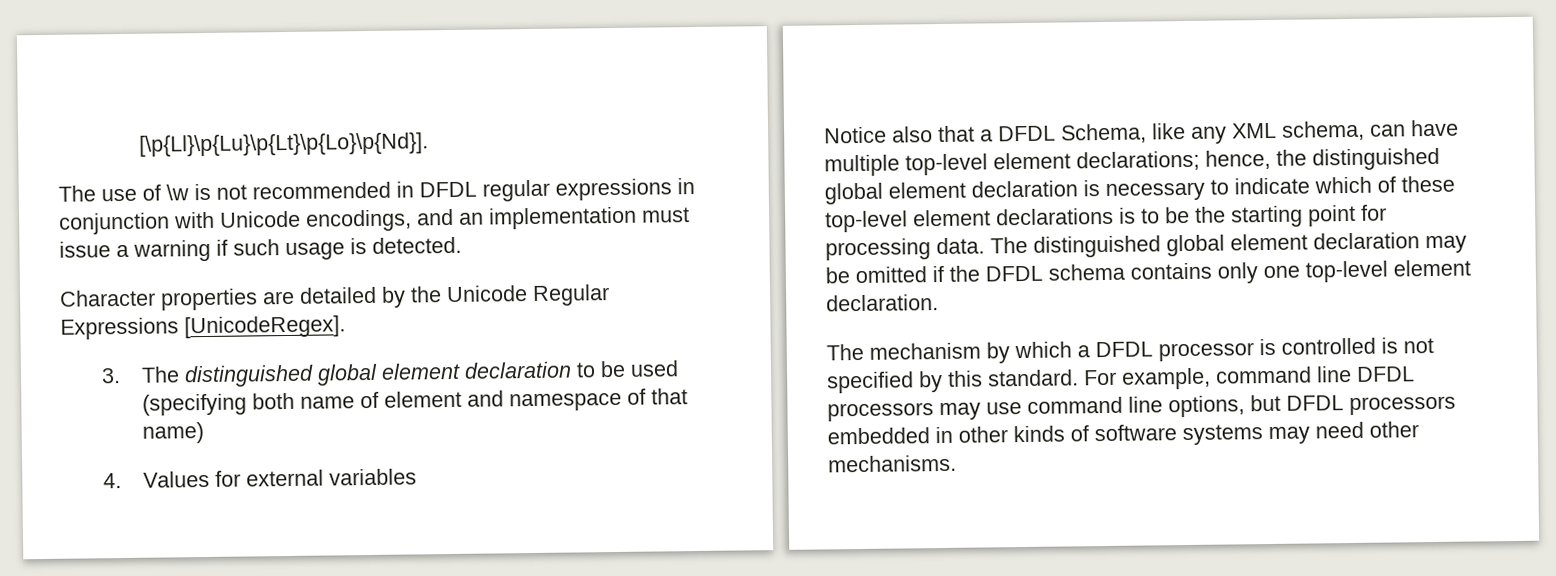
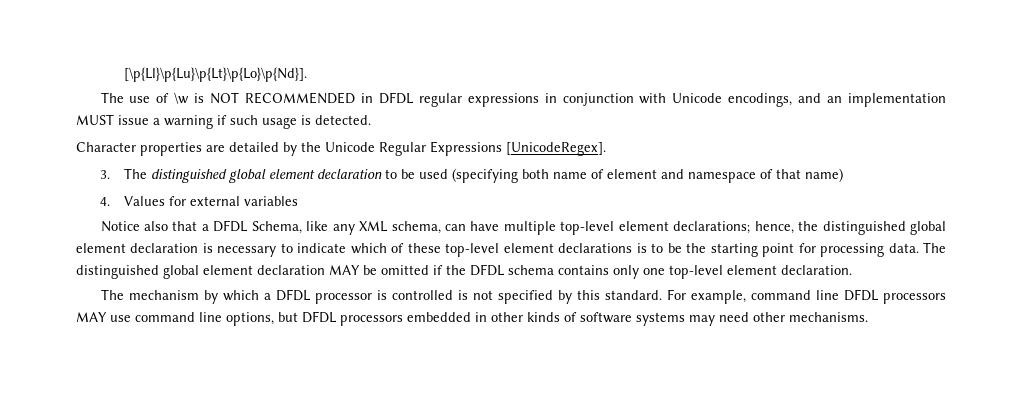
- The use of \w is not recommended in DFDL regular expressions in conjunction with Unicode encodings, and an implementation must issue a warning if such usage is detected.
+ The use of \w is NOT RECOMMENDED in DFDL regular expressions in conjunction with Unicode encodings, and an implementation MUST issue a warning if such usage is detected.
- The distinguished global element declaration may be omitted if the DFDL schema contains only one top-level element declaration.
+ The distinguished global element declaration MAY be omitted if the DFDL schema contains only one top-level element declaration.
- For example, command line DFDL processors may use command line options, but DFDL processors embedded in other kinds of software systems may need other mechanisms.
+ For example, command line DFDL processors MAY use command line options, but DFDL processors embedded in other kinds of software systems may need other mechanisms.

